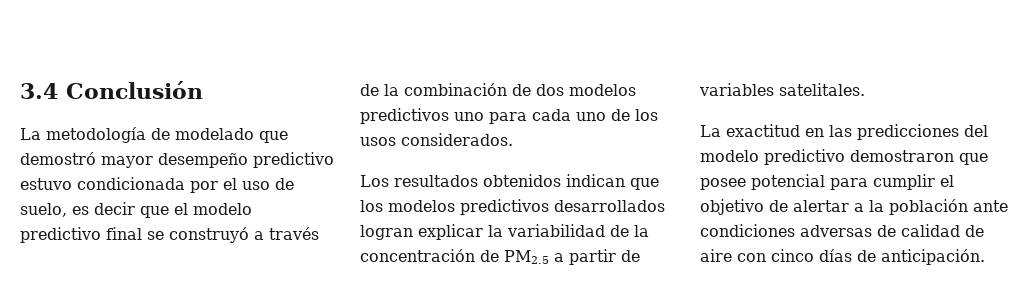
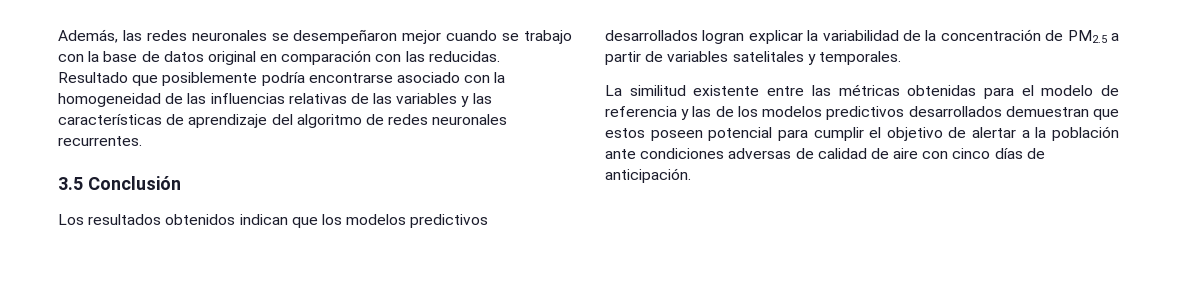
- 3.4 Conclusión
- La metodología de modelado que demostró mayor desempeño predictivo estuvo condicionada por el uso de suelo, es decir que el modelo predictivo final se construyó a través de la combinación de dos modelos predictivos uno para cada uno de los usos considerados.
+ Además, las redes neuronales se desempeñaron mejor cuando se trabajo con la base de datos original en comparación con las reducidas. Resultado que posiblemente podría encontrarse asociado con la homogeneidad de las influencias relativas de las variables y las características de aprendizaje del algoritmo de redes neuronales recurrentes.
+ 3.5 Conclusión
- Los resultados obtenidos indican que los modelos predictivos desarrollados logran explicar la variabilidad de la concentración de PM2.5 a partir de variables satelitales.
- La exactitud en las predicciones del modelo predictivo demostraron que posee potencial para cumplir el objetivo de alertar a la población ante condiciones adversas de calidad de aire con cinco días de anticipación.
+ Los resultados obtenidos indican que los modelos predictivos desarrollados logran explicar la variabilidad de la concentración de PM2.5 a partir de variables satelitales y temporales.
+ La similitud existente entre las métricas obtenidas para el modelo de referencia y las de los modelos predictivos desarrollados demuestran que estos poseen potencial para cumplir el objetivo de alertar a la población ante condiciones adversas de calidad de aire con cinco días de anticipación.

